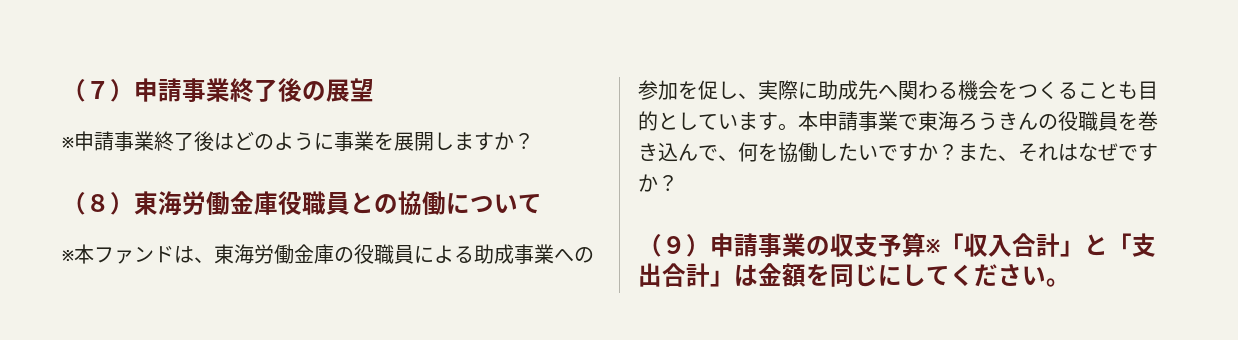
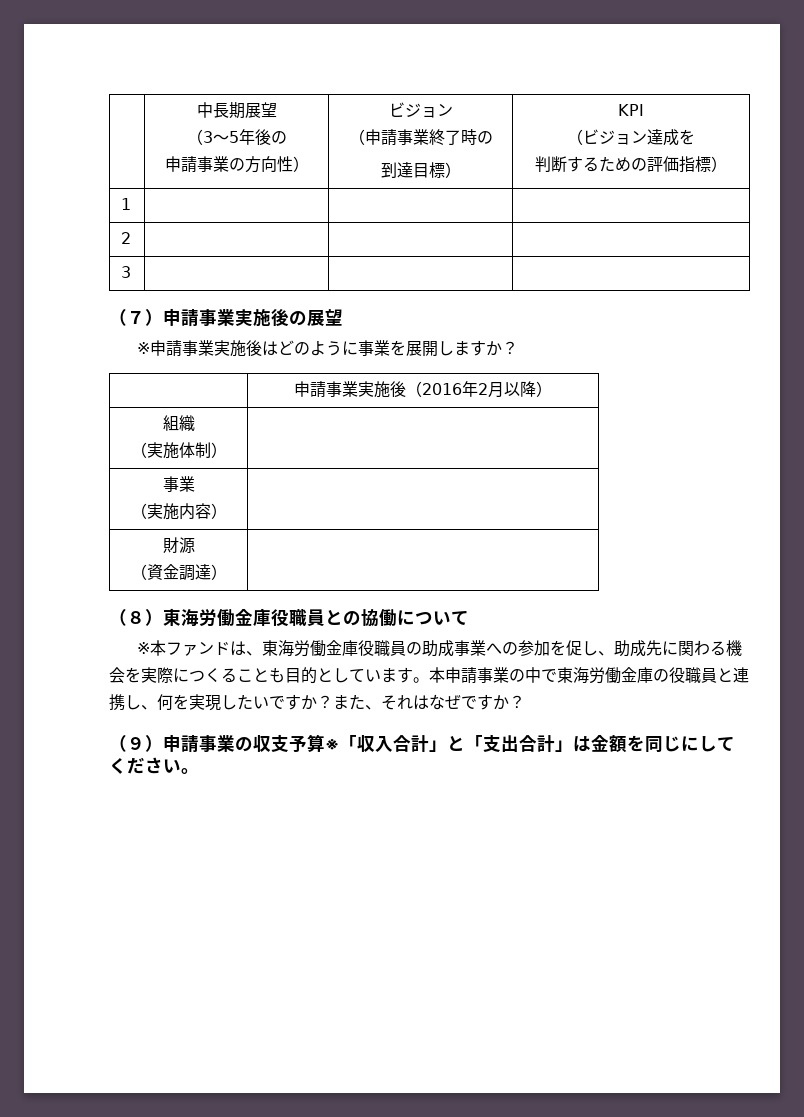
+ | 中長期展望
+ （3～5年後の
+ 申請事業の方向性） | ビジョン
+ （申請事業終了時の
+ 到達目標） | KPI
+ （ビジョン達成を
+ 判断するための評価指標）
+ 1 | | |
+ 2 | | |
+ 3 | | |
- （７）申請事業終了後の展望
+ （７）申請事業実施後の展望
- ※申請事業終了後はどのように事業を展開しますか？
+ ※申請事業実施後はどのように事業を展開しますか？
+ | 申請事業実施後（2016年2月以降）
+ 組織
+ （実施体制） |
+ 事業
+ （実施内容） |
+ 財源
+ （資金調達） |
- ※本ファンドは、東海労働金庫の役職員による助成事業への参加を促し、実際に助成先へ関わる機会をつくることも目的としています。
+ ※本ファンドは、東海労働金庫役職員の助成事業への参加を促し、助成先に関わる機会を実際につくることも目的としています。
- 本申請事業で東海ろうきんの役職員を巻き込んで、何を協働したいですか？
+ 本申請事業の中で東海労働金庫の役職員と連携し、何を実現したいですか？

